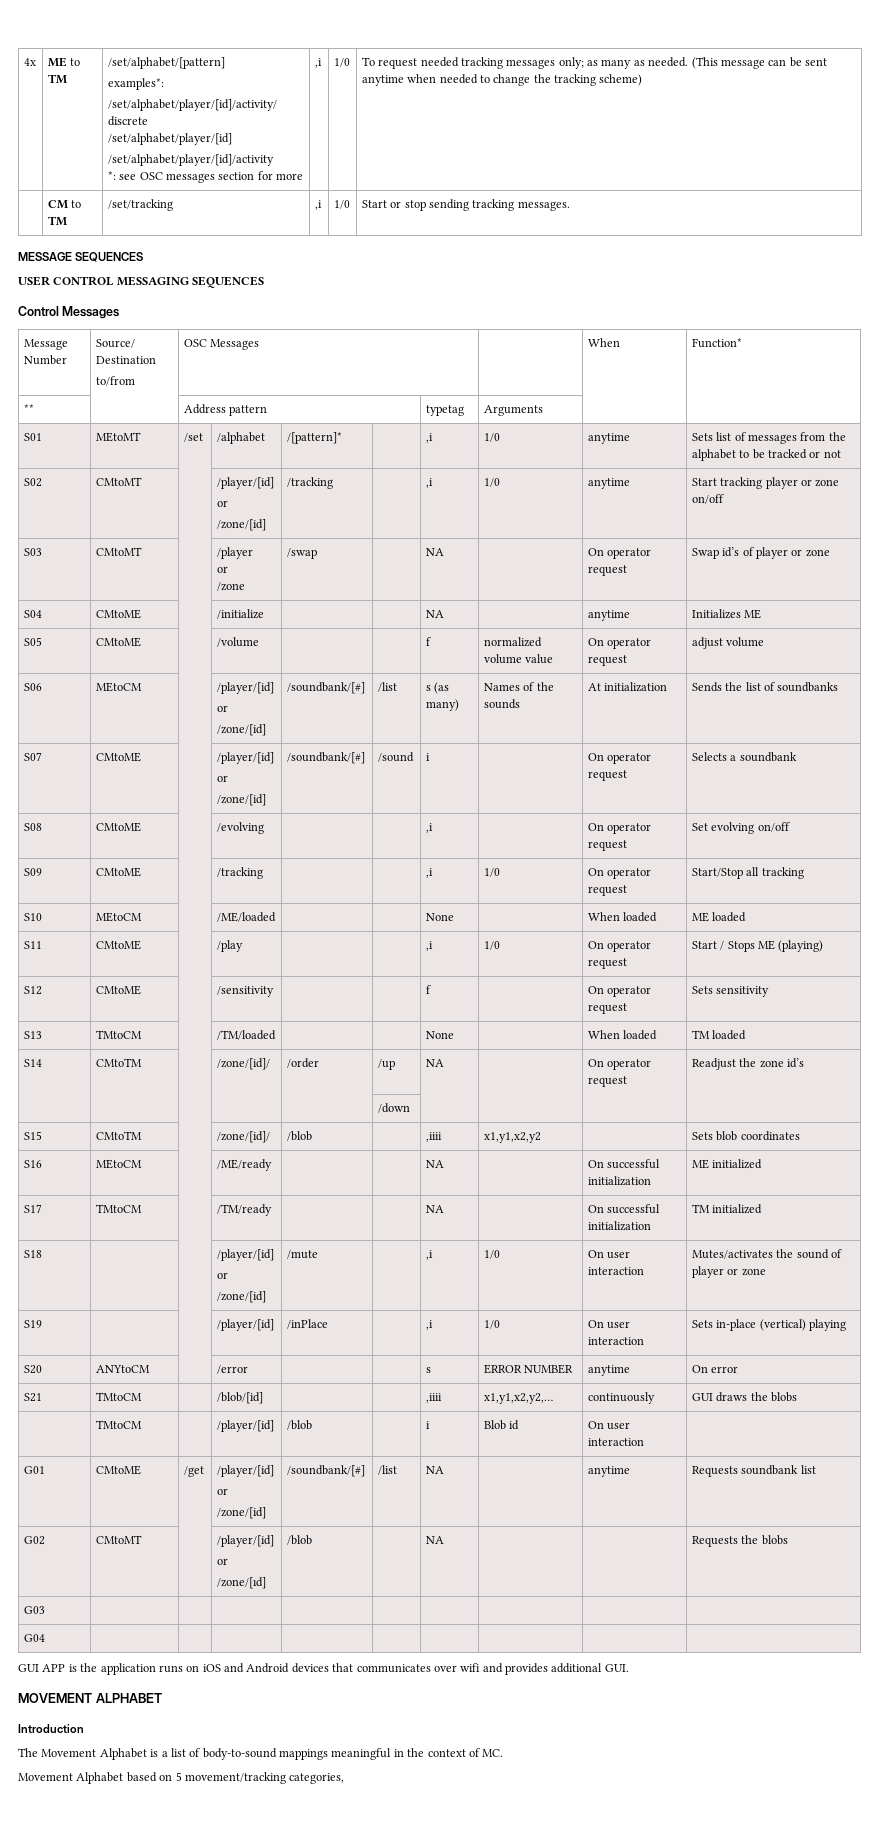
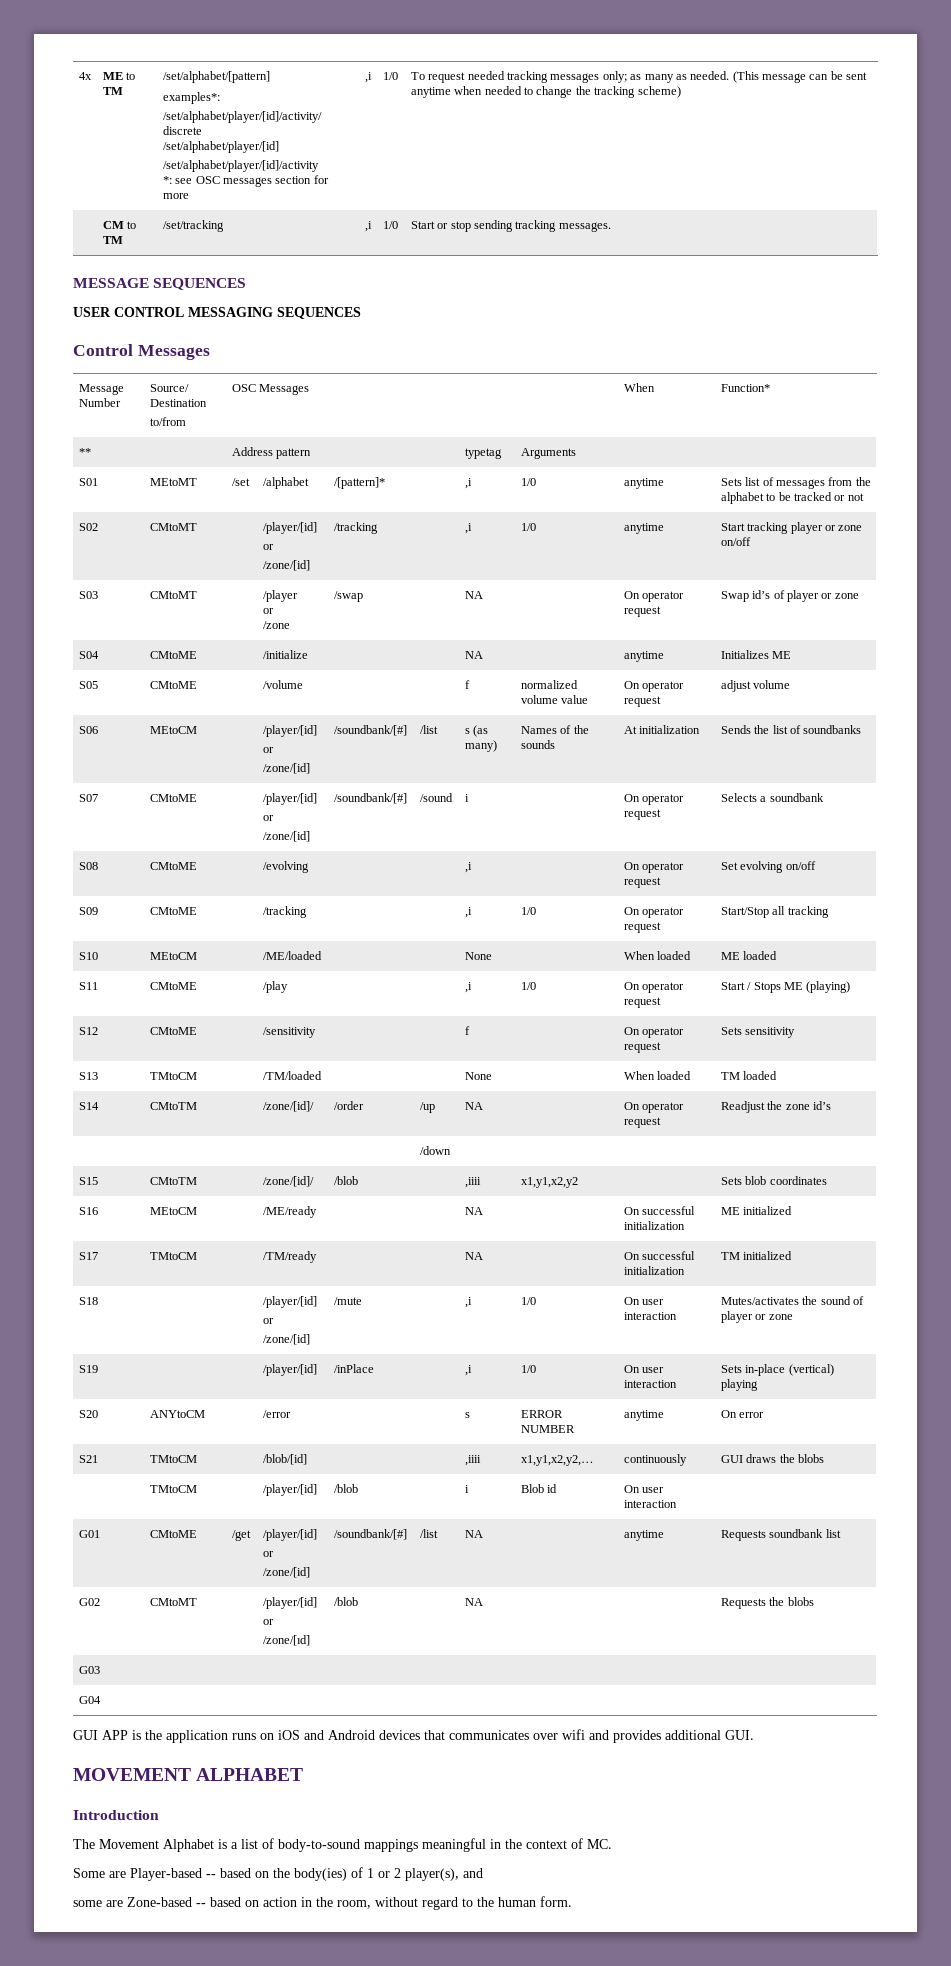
- Movement Alphabet based on 5 movement/tracking categories,
+ Some are Player-based -- based on the body(ies) of 1 or 2 player(s), and
+ some are Zone-based -- based on action in the room, without regard to the human form.

